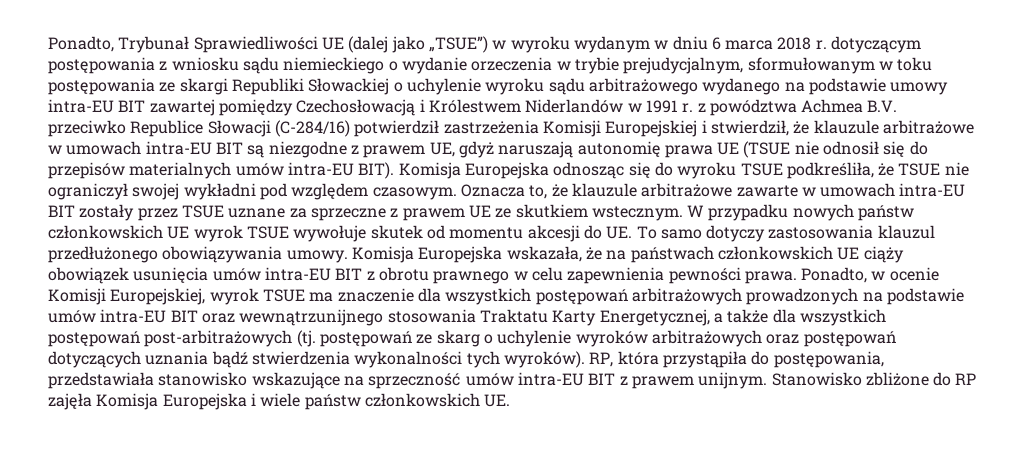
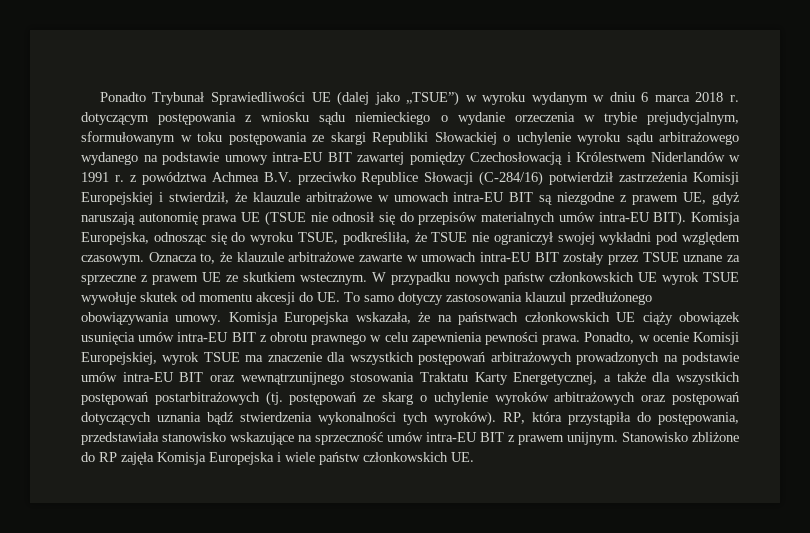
- Ponadto, Trybunał Sprawiedliwości UE (dalej jako „TSUE”) w wyroku wydanym w dniu 6 marca 2018 r. dotyczącym postępowania z wniosku sądu niemieckiego o wydanie orzeczenia w trybie prejudycjalnym, sformułowanym w toku postępowania ze skargi Republiki Słowackiej o uchylenie wyroku sądu arbitrażowego wydanego na podstawie umowy intra-EU BIT zawartej pomiędzy Czechosłowacją i Królestwem Niderlandów w 1991 r. z powództwa Achmea B.V. przeciwko Republice Słowacji (C-284/16) potwierdził zastrzeżenia Komisji Europejskiej i stwierdził, że klauzule arbitrażowe w umowach intra-EU BIT są niezgodne z prawem UE, gdyż naruszają autonomię prawa UE (TSUE nie odnosił się do przepisów materialnych umów intra-EU BIT).
+ Ponadto Trybunał Sprawiedliwości UE (dalej jako „TSUE”) w wyroku wydanym w dniu 6 marca 2018 r. dotyczącym postępowania z wniosku sądu niemieckiego o wydanie orzeczenia w trybie prejudycjalnym, sformułowanym w toku postępowania ze skargi Republiki Słowackiej o uchylenie wyroku sądu arbitrażowego wydanego na podstawie umowy intra-EU BIT zawartej pomiędzy Czechosłowacją i Królestwem Niderlandów w 1991 r. z powództwa Achmea B.V. przeciwko Republice Słowacji (C-284/16) potwierdził zastrzeżenia Komisji Europejskiej i stwierdził, że klauzule arbitrażowe w umowach intra-EU BIT są niezgodne z prawem UE, gdyż naruszają autonomię prawa UE (TSUE nie odnosił się do przepisów materialnych umów intra-EU BIT).
- Komisja Europejska odnosząc się do wyroku TSUE podkreśliła, że TSUE nie ograniczył swojej wykładni pod względem czasowym.
+ Komisja Europejska, odnosząc się do wyroku TSUE, podkreśliła, że TSUE nie ograniczył swojej wykładni pod względem czasowym.
- Ponadto, w ocenie Komisji Europejskiej, wyrok TSUE ma znaczenie dla wszystkich postępowań arbitrażowych prowadzonych na podstawie umów intra-EU BIT oraz wewnątrzunijnego stosowania Traktatu Karty Energetycznej, a także dla wszystkich postępowań post-arbitrażowych (tj. postępowań ze skarg o uchylenie wyroków arbitrażowych oraz postępowań dotyczących uznania bądź stwierdzenia wykonalności tych wyroków).
+ Ponadto, w ocenie Komisji Europejskiej, wyrok TSUE ma znaczenie dla wszystkich postępowań arbitrażowych prowadzonych na podstawie umów intra-EU BIT oraz wewnątrzunijnego stosowania Traktatu Karty Energetycznej, a także dla wszystkich postępowań postarbitrażowych (tj. postępowań ze skarg o uchylenie wyroków arbitrażowych oraz postępowań dotyczących uznania bądź stwierdzenia wykonalności tych wyroków).

